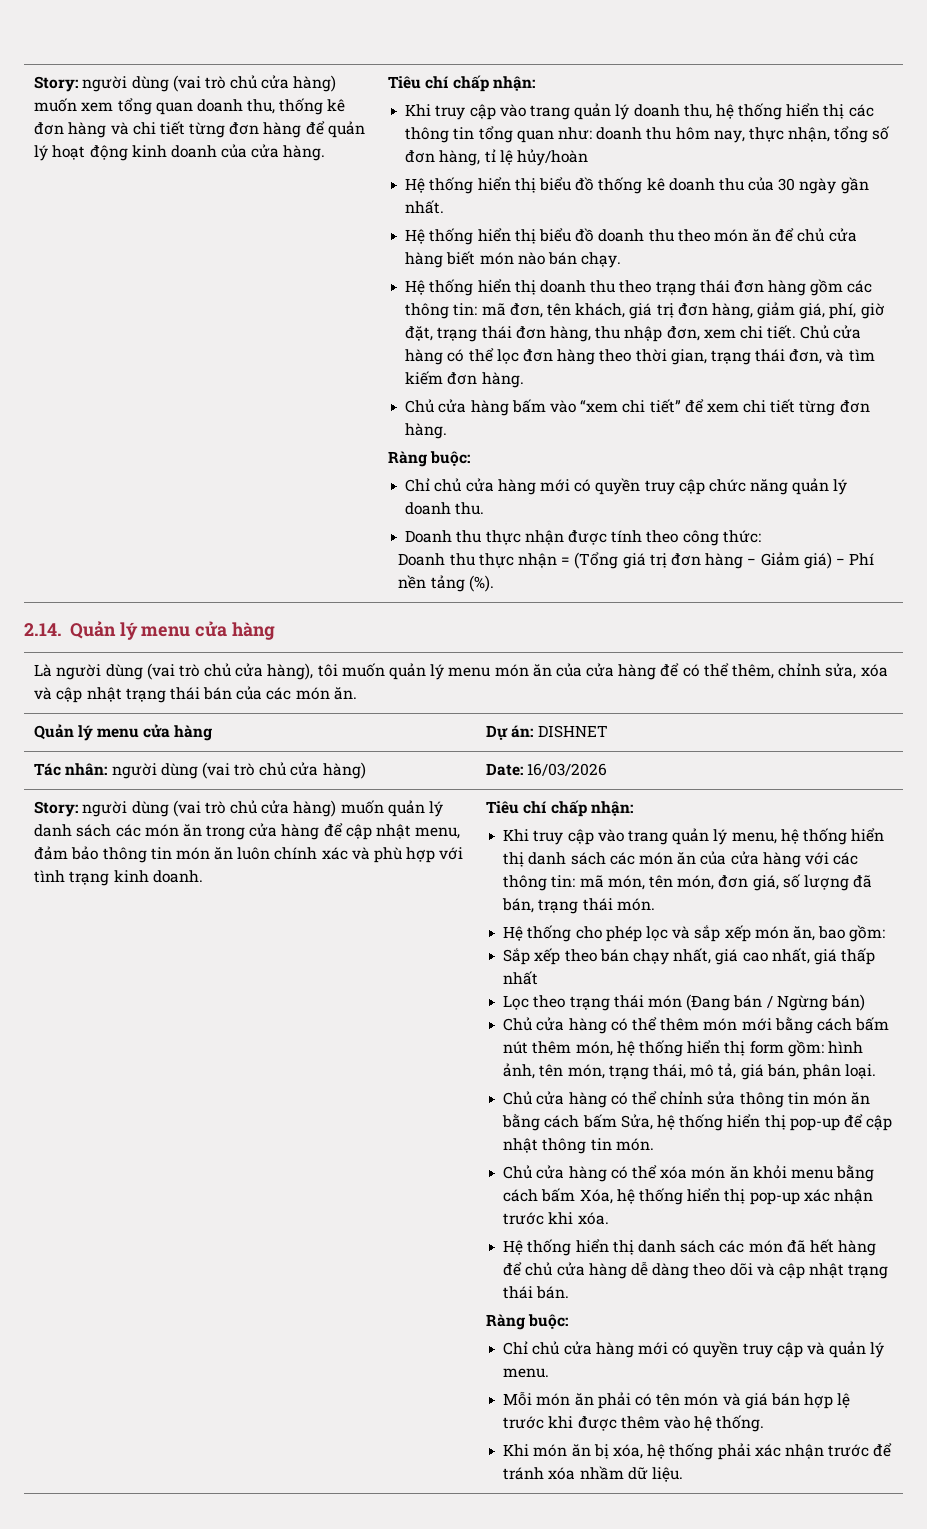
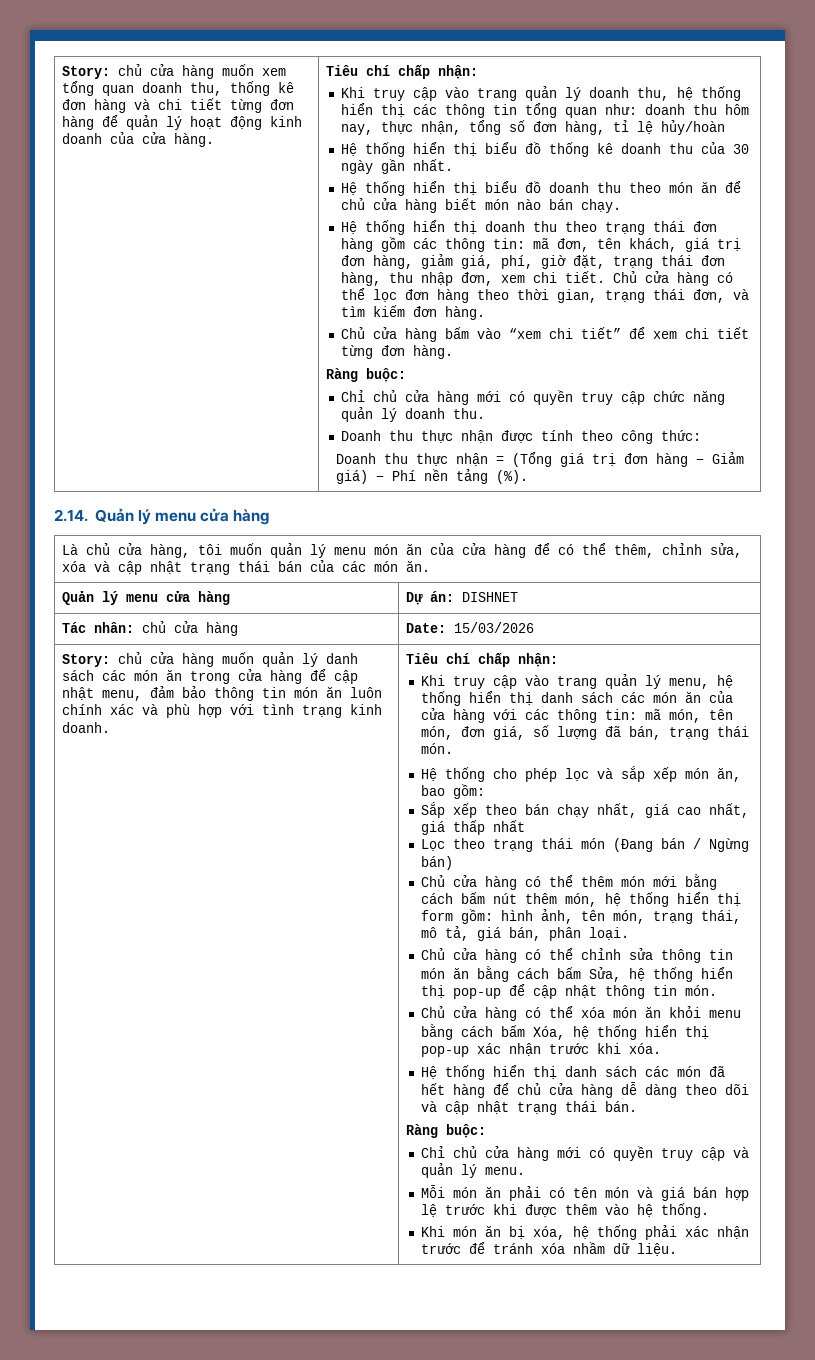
- Story: người dùng (vai trò chủ cửa hàng) muốn xem tổng quan doanh thu, thống kê đơn hàng và chi tiết từng đơn hàng để quản lý hoạt động kinh doanh của cửa hàng.
+ Story: chủ cửa hàng muốn xem tổng quan doanh thu, thống kê đơn hàng và chi tiết từng đơn hàng để quản lý hoạt động kinh doanh của cửa hàng.
- Là người dùng (vai trò chủ cửa hàng), tôi muốn quản lý menu món ăn của cửa hàng để có thể thêm, chỉnh sửa, xóa và cập nhật trạng thái bán của các món ăn.
+ Là chủ cửa hàng, tôi muốn quản lý menu món ăn của cửa hàng để có thể thêm, chỉnh sửa, xóa và cập nhật trạng thái bán của các món ăn.
- Tác nhân: người dùng (vai trò chủ cửa hàng) | Date: 16/03/2026
- Story: người dùng (vai trò chủ cửa hàng) muốn quản lý danh sách các món ăn trong cửa hàng để cập nhật menu, đảm bảo thông tin món ăn luôn chính xác và phù hợp với tình trạng kinh doanh.
+ Tác nhân: chủ cửa hàng | Date: 15/03/2026
+ Story: chủ cửa hàng muốn quản lý danh sách các món ăn trong cửa hàng để cập nhật menu, đảm bảo thông tin món ăn luôn chính xác và phù hợp với tình trạng kinh doanh.

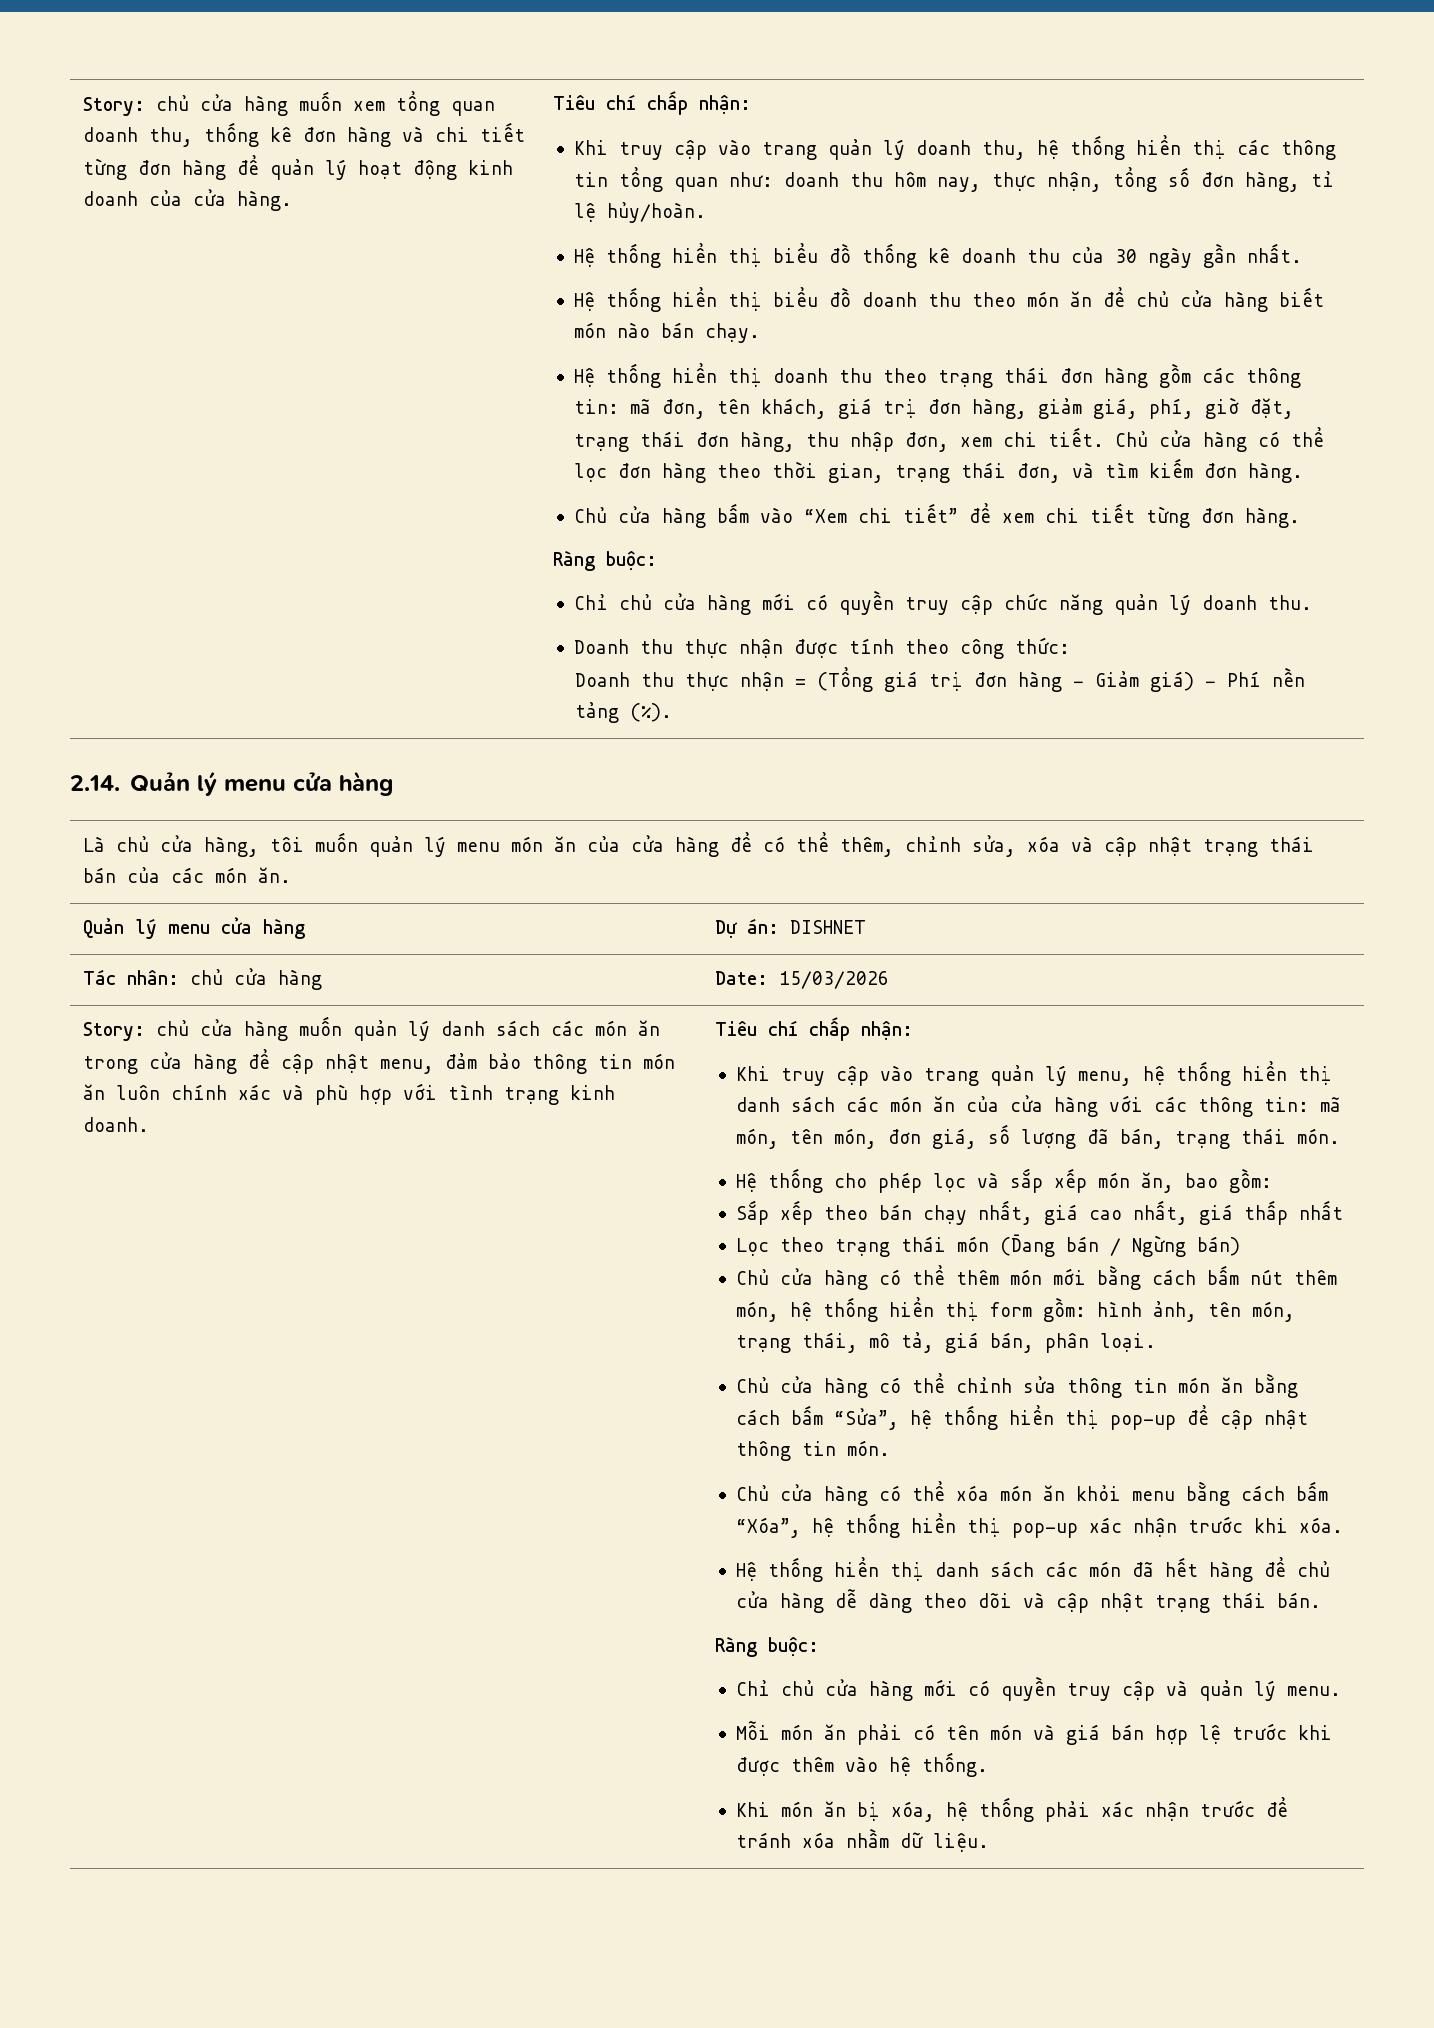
- Khi truy cập vào trang quản lý doanh thu, hệ thống hiển thị các thông tin tổng quan như: doanh thu hôm nay, thực nhận, tổng số đơn hàng, tỉ lệ hủy/hoàn
+ Khi truy cập vào trang quản lý doanh thu, hệ thống hiển thị các thông tin tổng quan như: doanh thu hôm nay, thực nhận, tổng số đơn hàng, tỉ lệ hủy/hoàn.
- Chủ cửa hàng bấm vào “xem chi tiết” để xem chi tiết từng đơn hàng.
+ Chủ cửa hàng bấm vào “Xem chi tiết” để xem chi tiết từng đơn hàng.
- Chủ cửa hàng có thể chỉnh sửa thông tin món ăn bằng cách bấm Sửa, hệ thống hiển thị pop-up để cập nhật thông tin món.
+ Chủ cửa hàng có thể chỉnh sửa thông tin món ăn bằng cách bấm “Sửa”, hệ thống hiển thị pop-up để cập nhật thông tin món.
- Chủ cửa hàng có thể xóa món ăn khỏi menu bằng cách bấm Xóa, hệ thống hiển thị pop-up xác nhận trước khi xóa.
+ Chủ cửa hàng có thể xóa món ăn khỏi menu bằng cách bấm “Xóa”, hệ thống hiển thị pop-up xác nhận trước khi xóa.

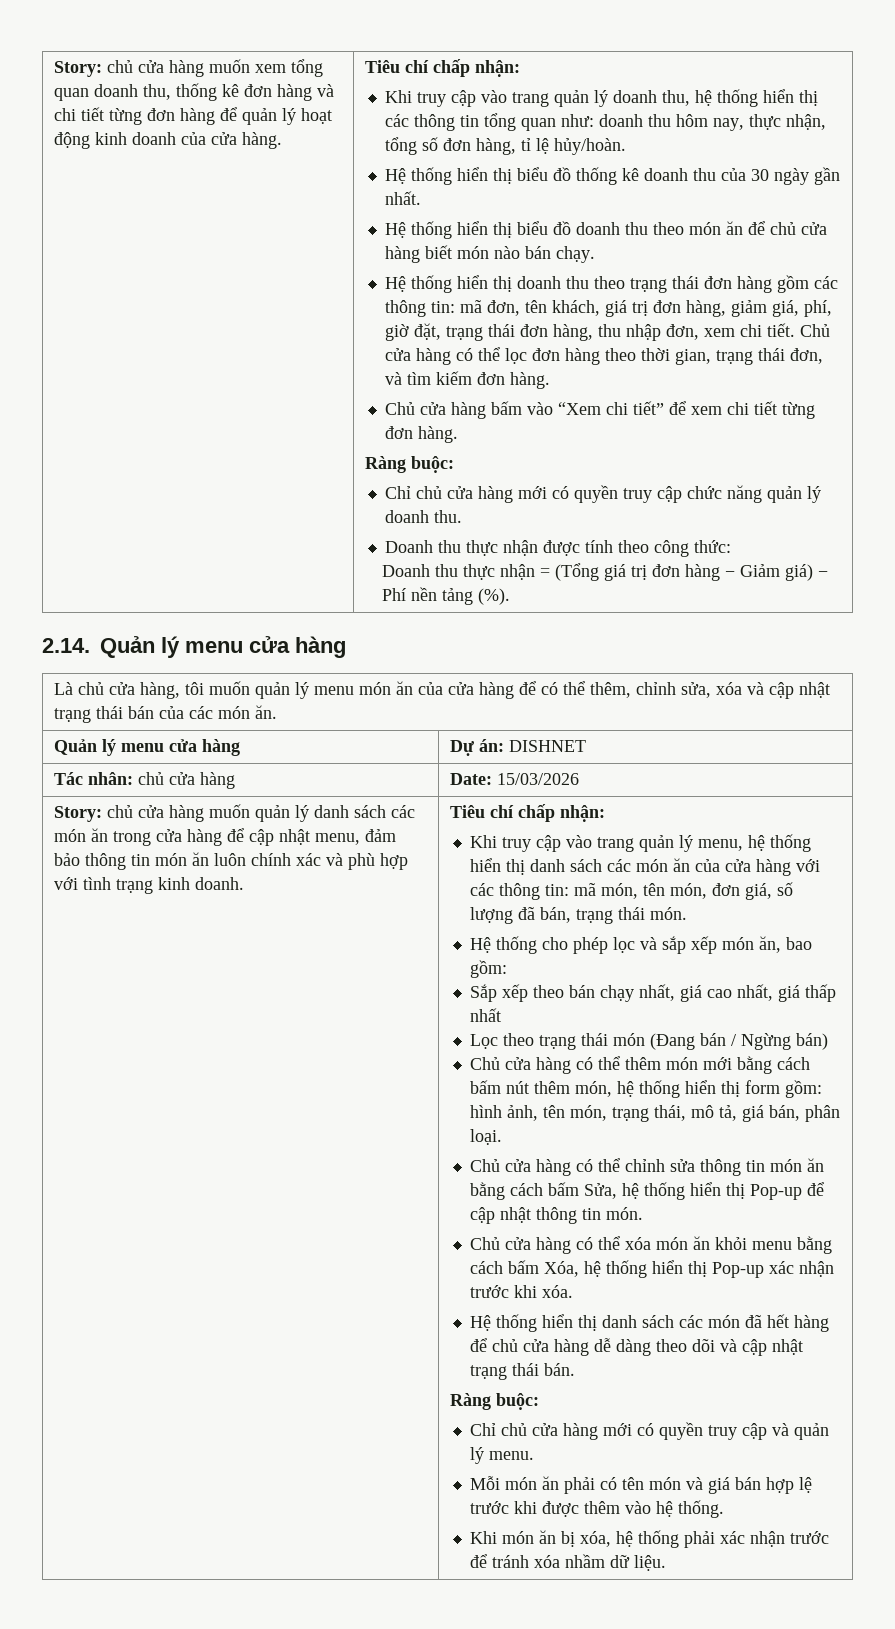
- Chủ cửa hàng có thể chỉnh sửa thông tin món ăn bằng cách bấm “Sửa”, hệ thống hiển thị pop-up để cập nhật thông tin món.
+ Chủ cửa hàng có thể chỉnh sửa thông tin món ăn bằng cách bấm Sửa, hệ thống hiển thị Pop-up để cập nhật thông tin món.
- Chủ cửa hàng có thể xóa món ăn khỏi menu bằng cách bấm “Xóa”, hệ thống hiển thị pop-up xác nhận trước khi xóa.
+ Chủ cửa hàng có thể xóa món ăn khỏi menu bằng cách bấm Xóa, hệ thống hiển thị Pop-up xác nhận trước khi xóa.

